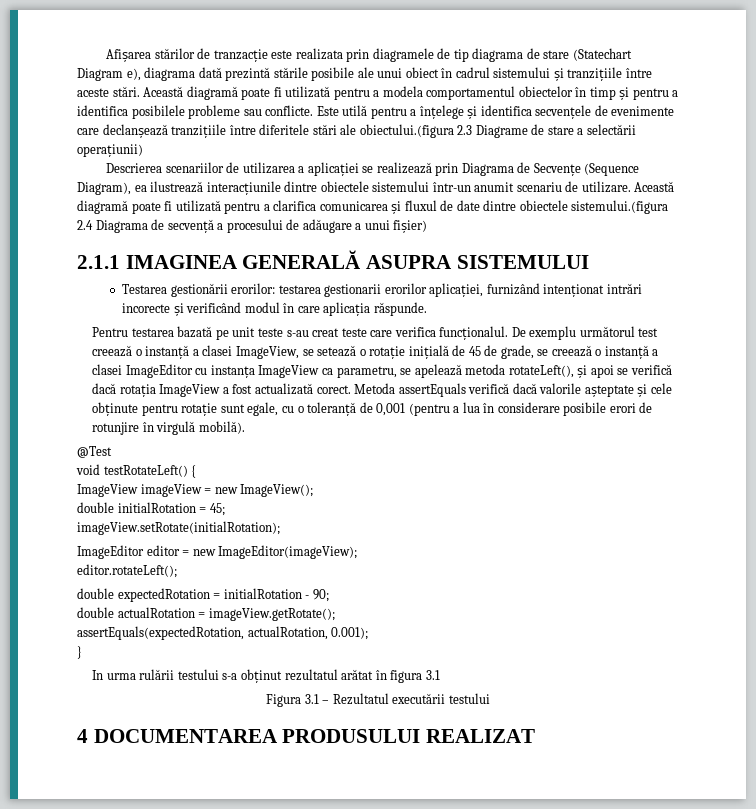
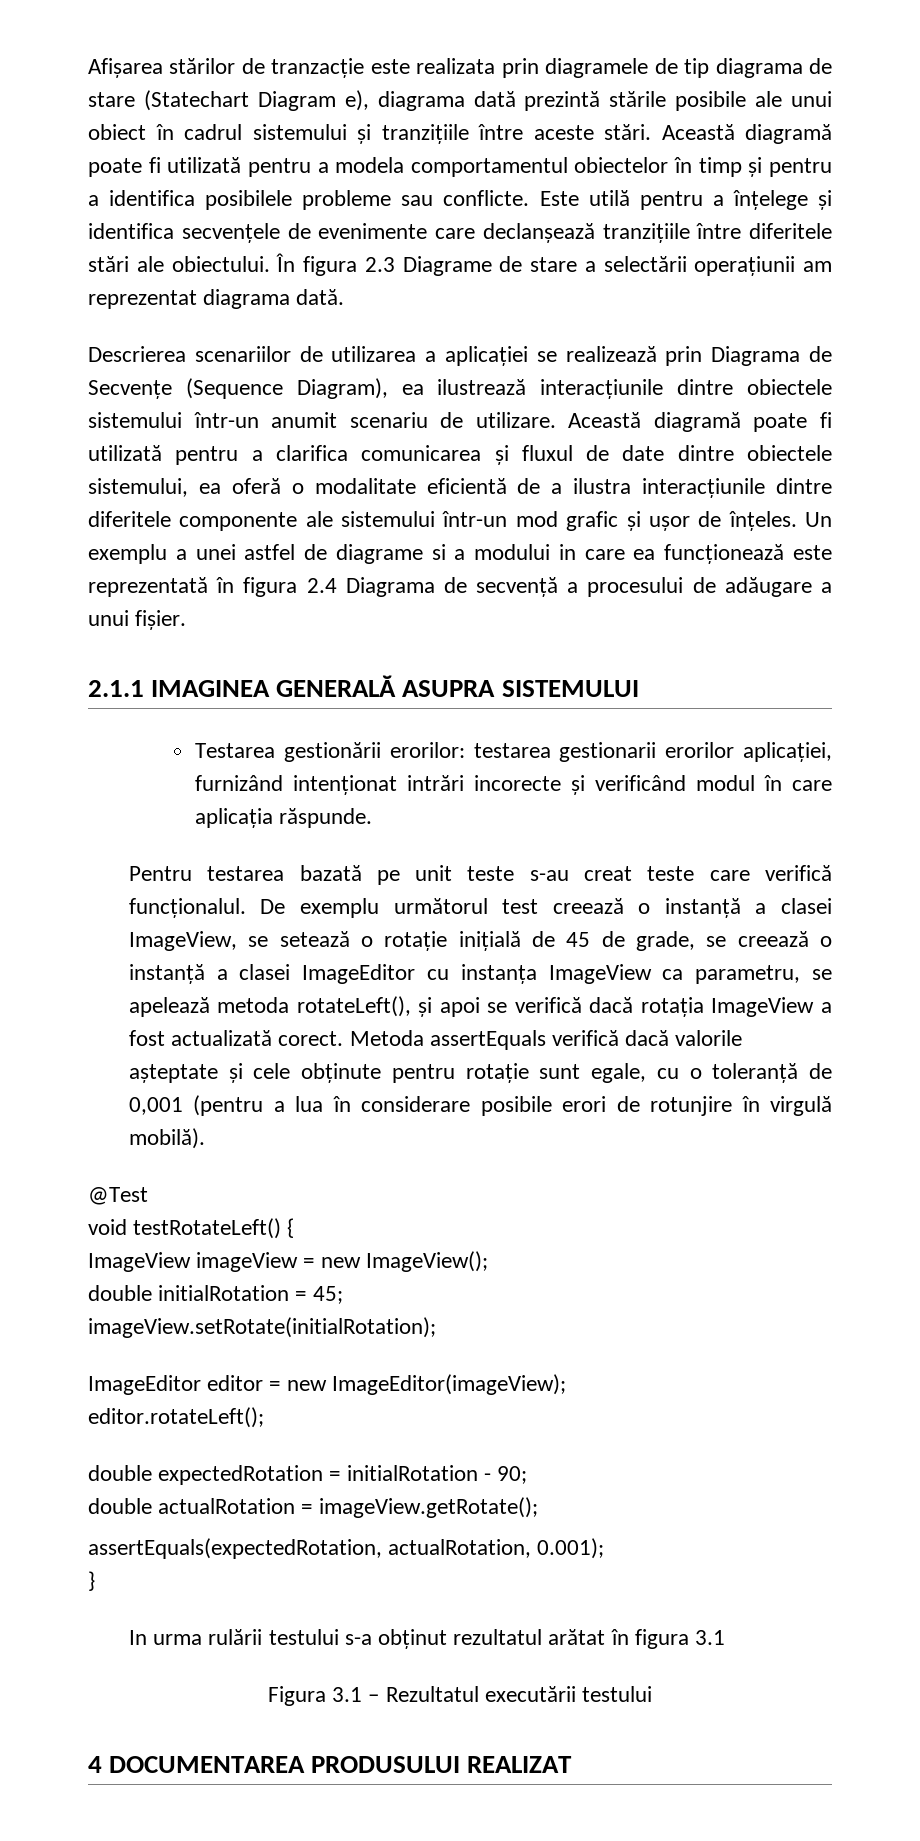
- Este utilă pentru a înțelege și identifica secvențele de evenimente care declanșează tranzițiile între diferitele stări ale obiectului.(figura 2.3 Diagrame de stare a selectării operațiunii)
+ Este utilă pentru a înțelege și identifica secvențele de evenimente care declanșează tranzițiile între diferitele stări ale obiectului. În figura 2.3 Diagrame de stare a selectării operațiunii am reprezentat diagrama dată.
- Această diagramă poate fi utilizată pentru a clarifica comunicarea și fluxul de date dintre obiectele sistemului.(figura 2.4 Diagrama de secvență a procesului de adăugare a unui fișier)
+ Această diagramă poate fi utilizată pentru a clarifica comunicarea și fluxul de date dintre obiectele sistemului, ea oferă o modalitate eficientă de a ilustra interacțiunile dintre diferitele componente ale sistemului într-un mod grafic și ușor de înțeles. Un exemplu a unei astfel de diagrame si a modului in care ea funcționează este reprezentată în figura 2.4 Diagrama de secvență a procesului de adăugare a unui fișier.
- Pentru testarea bazată pe unit teste s-au creat teste care verifica funcționalul.
+ Pentru testarea bazată pe unit teste s-au creat teste care verifică funcționalul.

